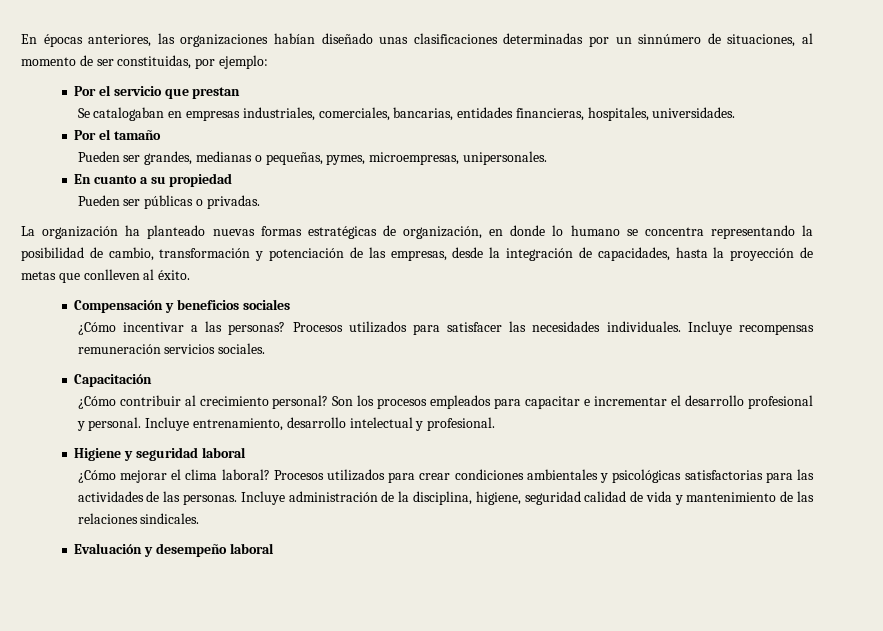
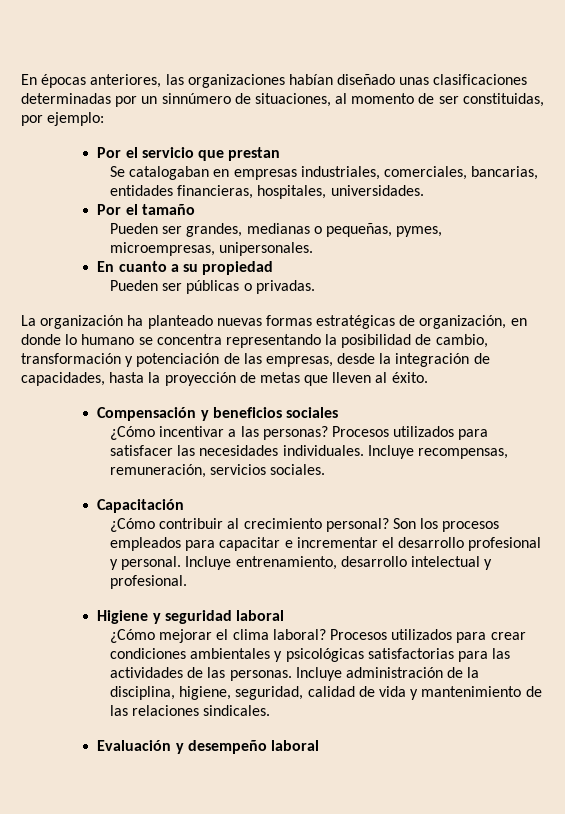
- La organización ha planteado nuevas formas estratégicas de organización, en donde lo humano se concentra representando la posibilidad de cambio, transformación y potenciación de las empresas, desde la integración de capacidades, hasta la proyección de metas que conlleven al éxito.
+ La organización ha planteado nuevas formas estratégicas de organización, en donde lo humano se concentra representando la posibilidad de cambio, transformación y potenciación de las empresas, desde la integración de capacidades, hasta la proyección de metas que lleven al éxito.
- Incluye recompensas remuneración servicios sociales.
+ Incluye recompensas, remuneración, servicios sociales.
- Incluye administración de la disciplina, higiene, seguridad calidad de vida y mantenimiento de las relaciones sindicales.
+ Incluye administración de la disciplina, higiene, seguridad, calidad de vida y mantenimiento de las relaciones sindicales.

